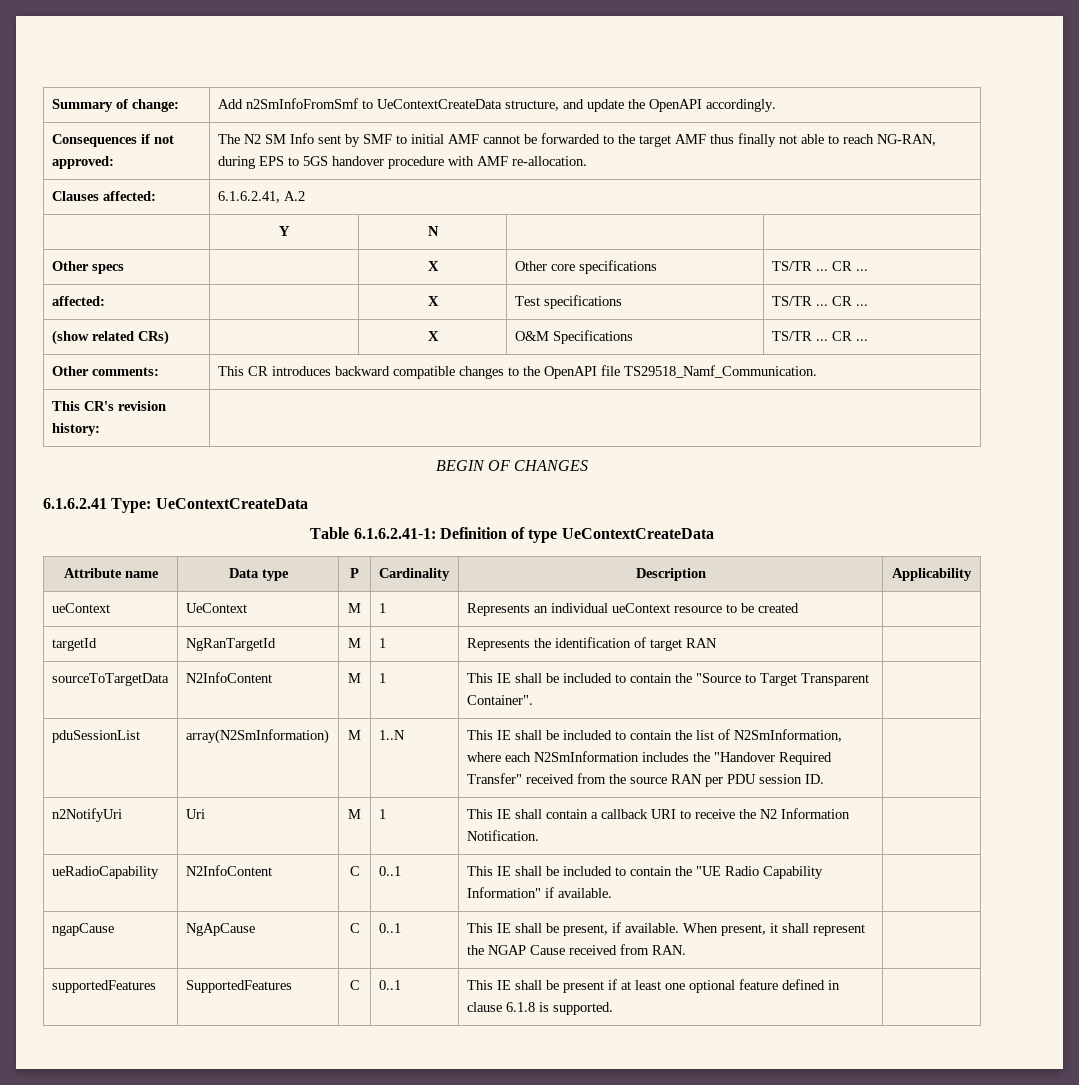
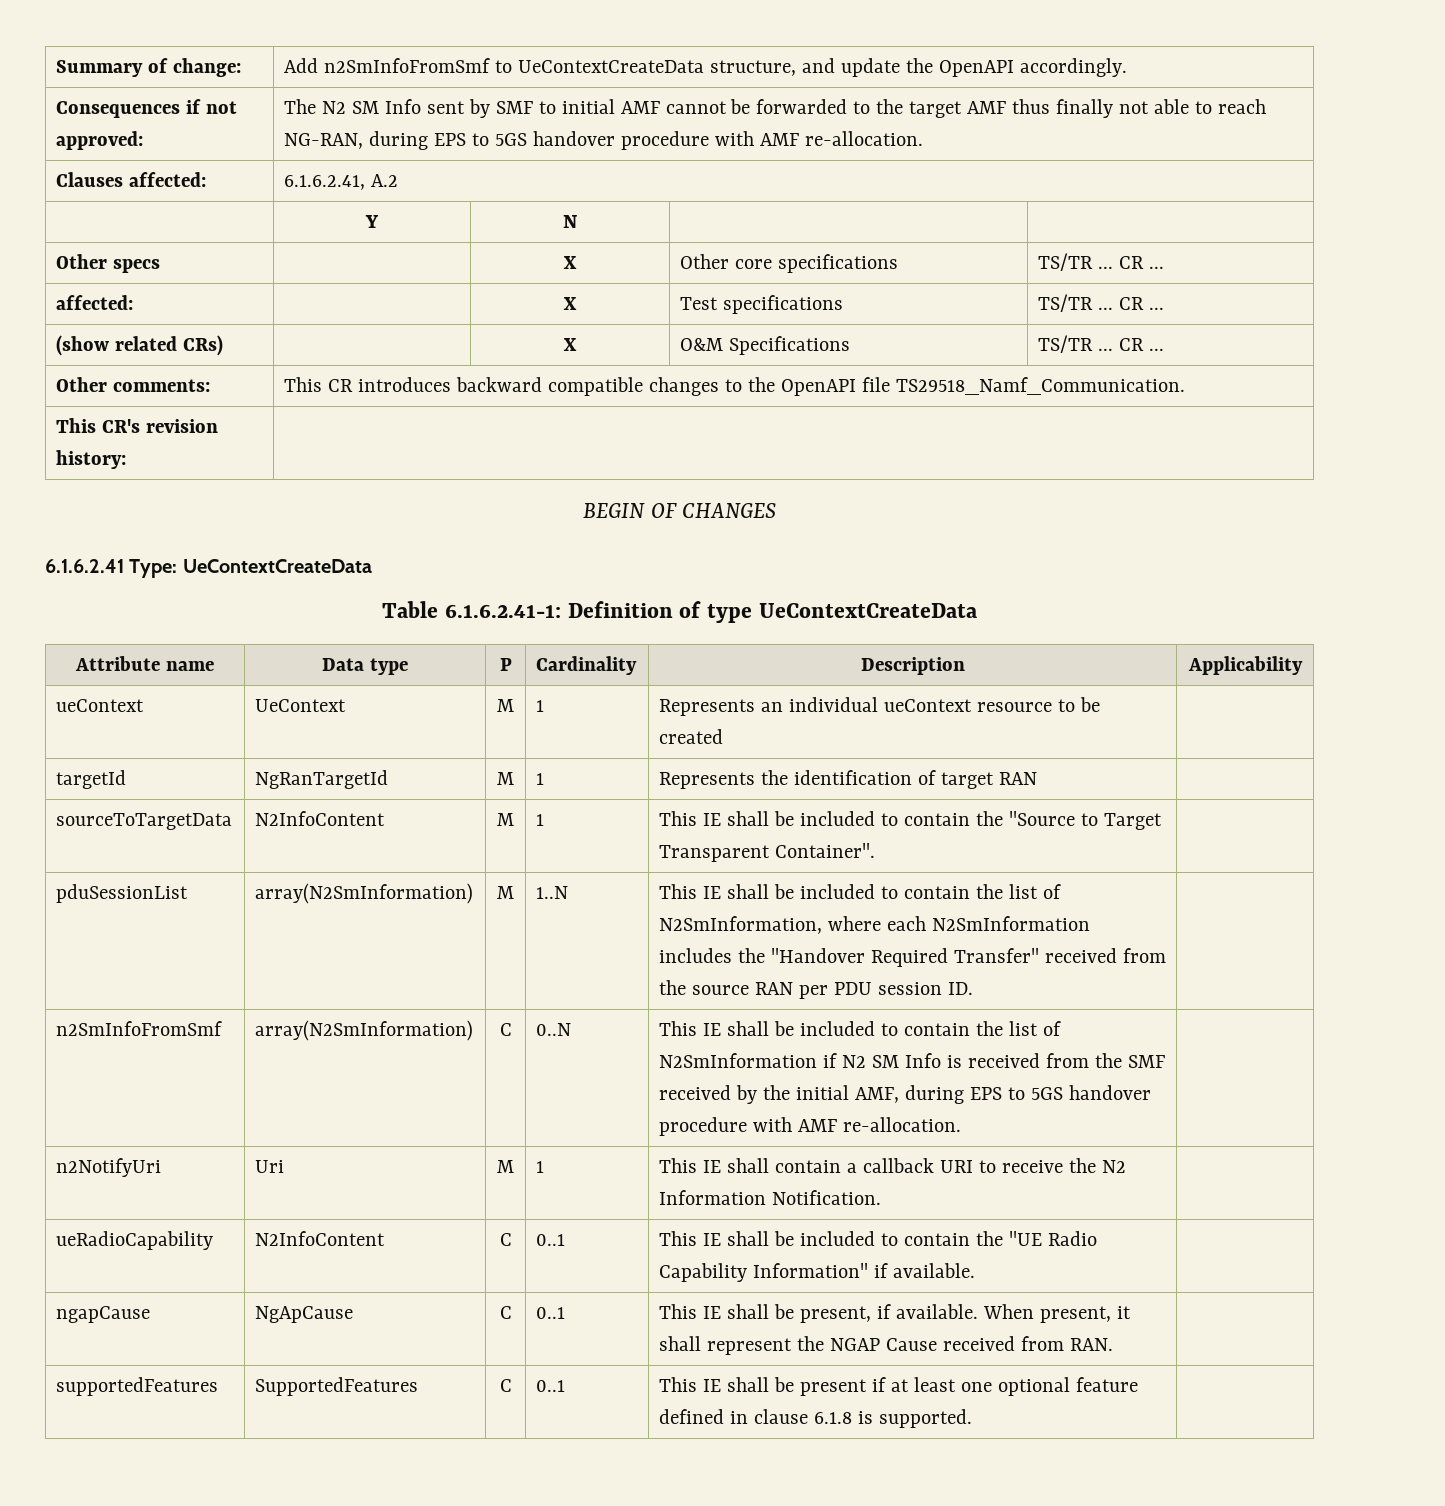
+ n2SmInfoFromSmf | array(N2SmInformation) | C | 0..N | This IE shall be included to contain the list of N2SmInformation if N2 SM Info is received from the SMF received by the initial AMF, during EPS to 5GS handover procedure with AMF re-allocation. |

